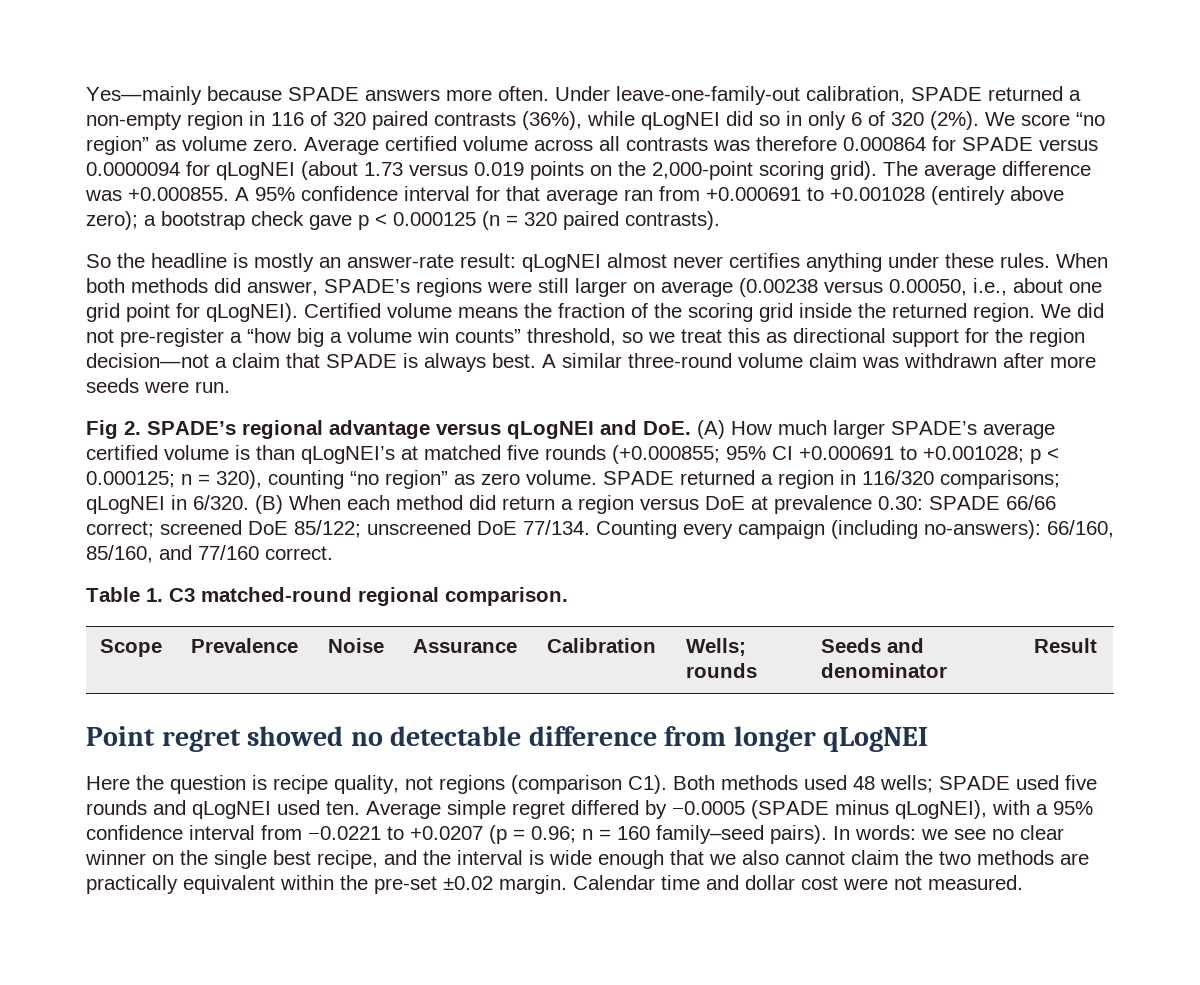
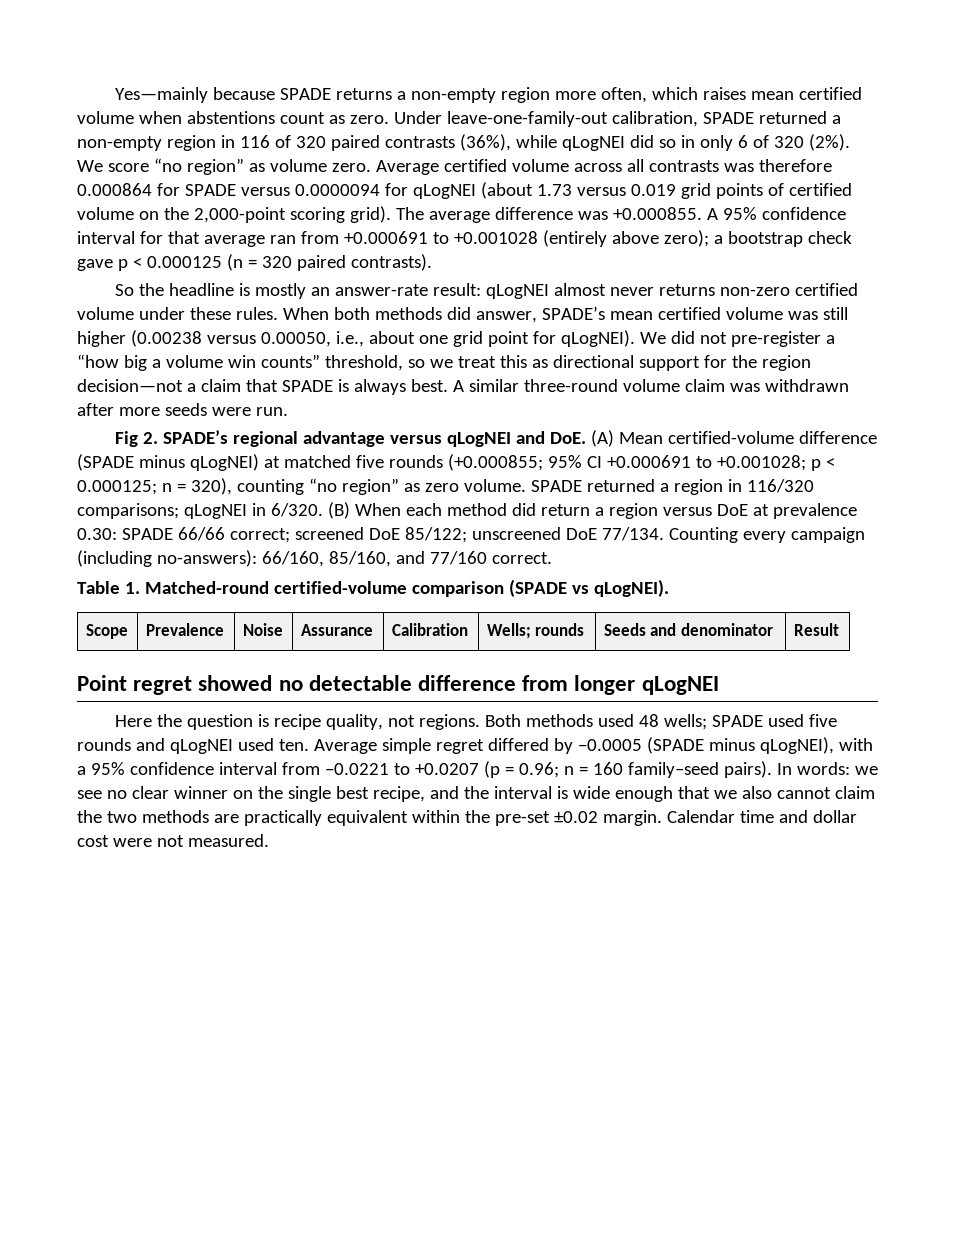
- Yes—mainly because SPADE answers more often.
+ Yes—mainly because SPADE returns a non-empty region more often, which raises mean certified volume when abstentions count as zero.
- Average certified volume across all contrasts was therefore 0.000864 for SPADE versus 0.0000094 for qLogNEI (about 1.73 versus 0.019 points on the 2,000-point scoring grid).
+ Average certified volume across all contrasts was therefore 0.000864 for SPADE versus 0.0000094 for qLogNEI (about 1.73 versus 0.019 grid points of certified volume on the 2,000-point scoring grid).
- So the headline is mostly an answer-rate result: qLogNEI almost never certifies anything under these rules.
+ So the headline is mostly an answer-rate result: qLogNEI almost never returns non-zero certified volume under these rules.
- When both methods did answer, SPADE’s regions were still larger on average (0.00238 versus 0.00050, i.e., about one grid point for qLogNEI).
+ When both methods did answer, SPADE’s mean certified volume was still higher (0.00238 versus 0.00050, i.e., about one grid point for qLogNEI).
- Certified volume means the fraction of the scoring grid inside the returned region.
- Fig 2. SPADE’s regional advantage versus qLogNEI and DoE. (A) How much larger SPADE’s average certified volume is than qLogNEI’s at matched five rounds (+0.000855; 95% CI +0.000691 to +0.001028; p < 0.000125; n = 320), counting “no region” as zero volume.
+ Fig 2. SPADE’s regional advantage versus qLogNEI and DoE. (A) Mean certified-volume difference (SPADE minus qLogNEI) at matched five rounds (+0.000855; 95% CI +0.000691 to +0.001028; p < 0.000125; n = 320), counting “no region” as zero volume.
- Table 1. C3 matched-round regional comparison.
+ Table 1. Matched-round certified-volume comparison (SPADE vs qLogNEI).
- Here the question is recipe quality, not regions (comparison C1). Both methods used 48 wells; SPADE used five rounds and qLogNEI used ten.
+ Here the question is recipe quality, not regions. Both methods used 48 wells; SPADE used five rounds and qLogNEI used ten.

